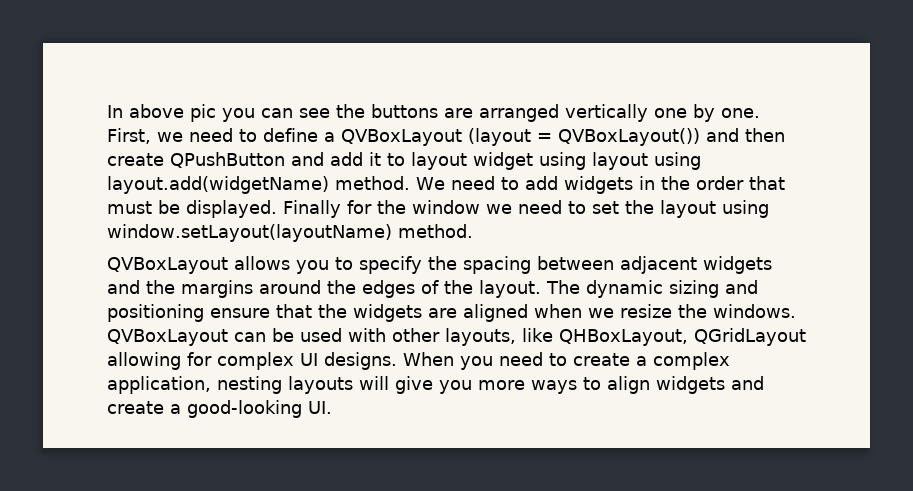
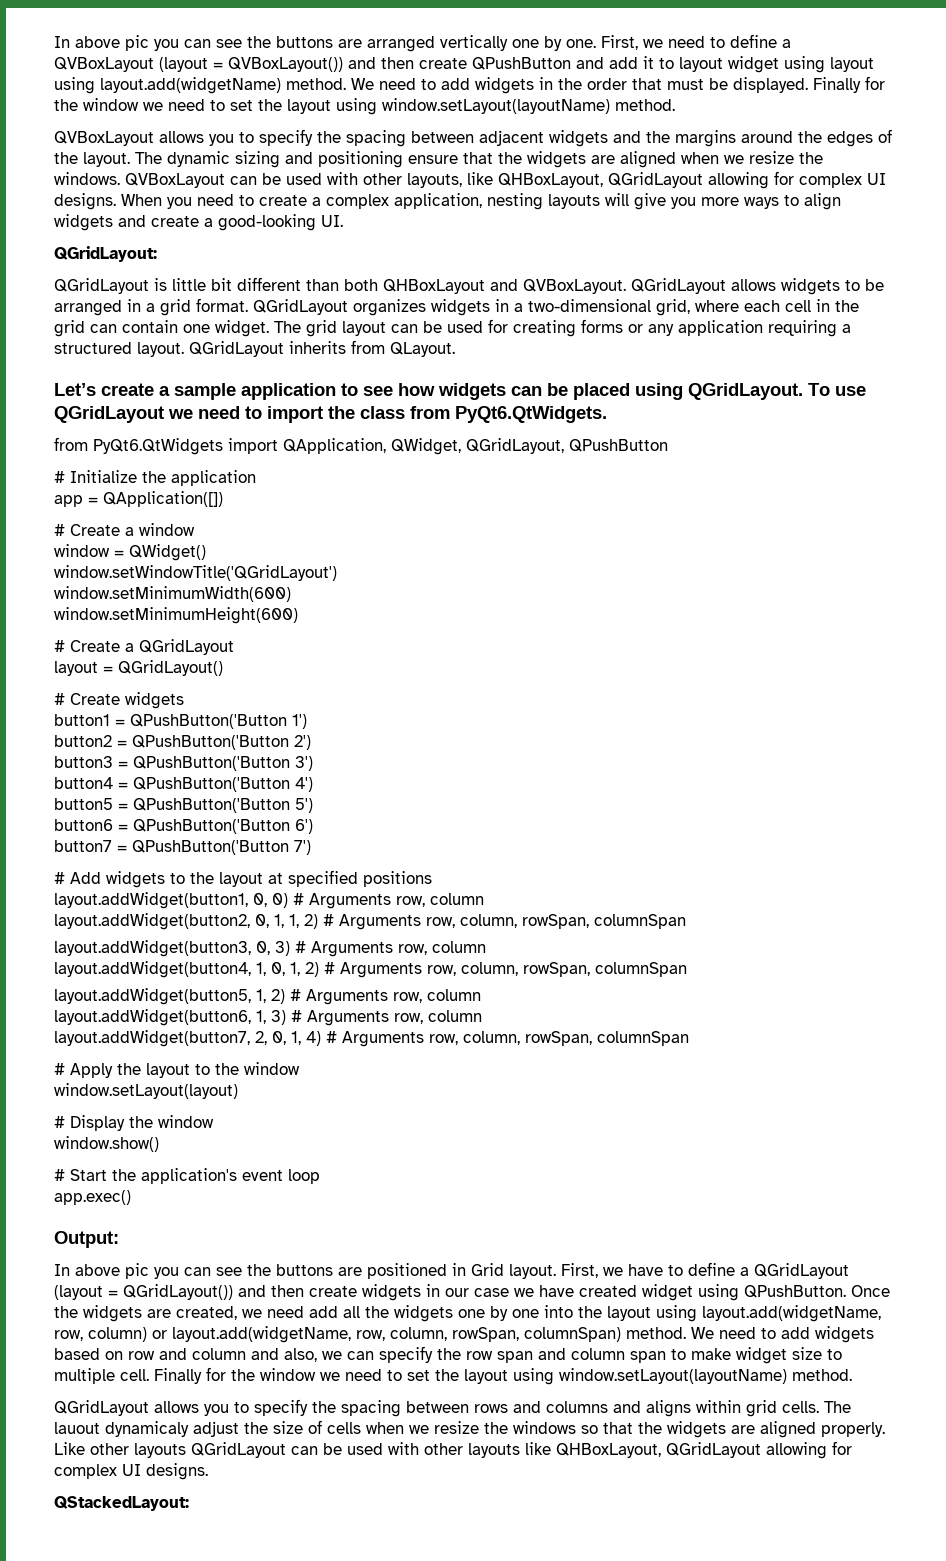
+ QGridLayout:
+ QGridLayout is little bit different than both QHBoxLayout and QVBoxLayout. QGridLayout allows widgets to be arranged in a grid format. QGridLayout organizes widgets in a two-dimensional grid, where each cell in the grid can contain one widget. The grid layout can be used for creating forms or any application requiring a structured layout. QGridLayout inherits from QLayout.
+ Let’s create a sample application to see how widgets can be placed using QGridLayout. To use QGridLayout we need to import the class from PyQt6.QtWidgets.
+ from PyQt6.QtWidgets import QApplication, QWidget, QGridLayout, QPushButton
+ # Initialize the application
+ app = QApplication([])
+ # Create a window
+ window = QWidget()
+ window.setWindowTitle('QGridLayout')
+ window.setMinimumWidth(600)
+ window.setMinimumHeight(600)
+ # Create a QGridLayout
+ layout = QGridLayout()
+ # Create widgets
+ button1 = QPushButton('Button 1')
+ button2 = QPushButton('Button 2')
+ button3 = QPushButton('Button 3')
+ button4 = QPushButton('Button 4')
+ button5 = QPushButton('Button 5')
+ button6 = QPushButton('Button 6')
+ button7 = QPushButton('Button 7')
+ # Add widgets to the layout at specified positions
+ layout.addWidget(button1, 0, 0) # Arguments row, column
+ layout.addWidget(button2, 0, 1, 1, 2) # Arguments row, column, rowSpan, columnSpan
+ layout.addWidget(button3, 0, 3) # Arguments row, column
+ layout.addWidget(button4, 1, 0, 1, 2) # Arguments row, column, rowSpan, columnSpan
+ layout.addWidget(button5, 1, 2) # Arguments row, column
+ layout.addWidget(button6, 1, 3) # Arguments row, column
+ layout.addWidget(button7, 2, 0, 1, 4) # Arguments row, column, rowSpan, columnSpan
+ # Apply the layout to the window
+ window.setLayout(layout)
+ # Display the window
+ window.show()
+ # Start the application's event loop
+ app.exec()
+ Output:
+ In above pic you can see the buttons are positioned in Grid layout. First, we have to define a QGridLayout (layout = QGridLayout()) and then create widgets in our case we have created widget using QPushButton. Once the widgets are created, we need add all the widgets one by one into the layout using layout.add(widgetName, row, column) or layout.add(widgetName, row, column, rowSpan, columnSpan) method. We need to add widgets based on row and column and also, we can specify the row span and column span to make widget size to multiple cell. Finally for the window we need to set the layout using window.setLayout(layoutName) method.
+ QGridLayout allows you to specify the spacing between rows and columns and aligns within grid cells. The lauout dynamicaly adjust the size of cells when we resize the windows so that the widgets are aligned properly. Like other layouts QGridLayout can be used with other layouts like QHBoxLayout, QGridLayout allowing for complex UI designs.
+ QStackedLayout:

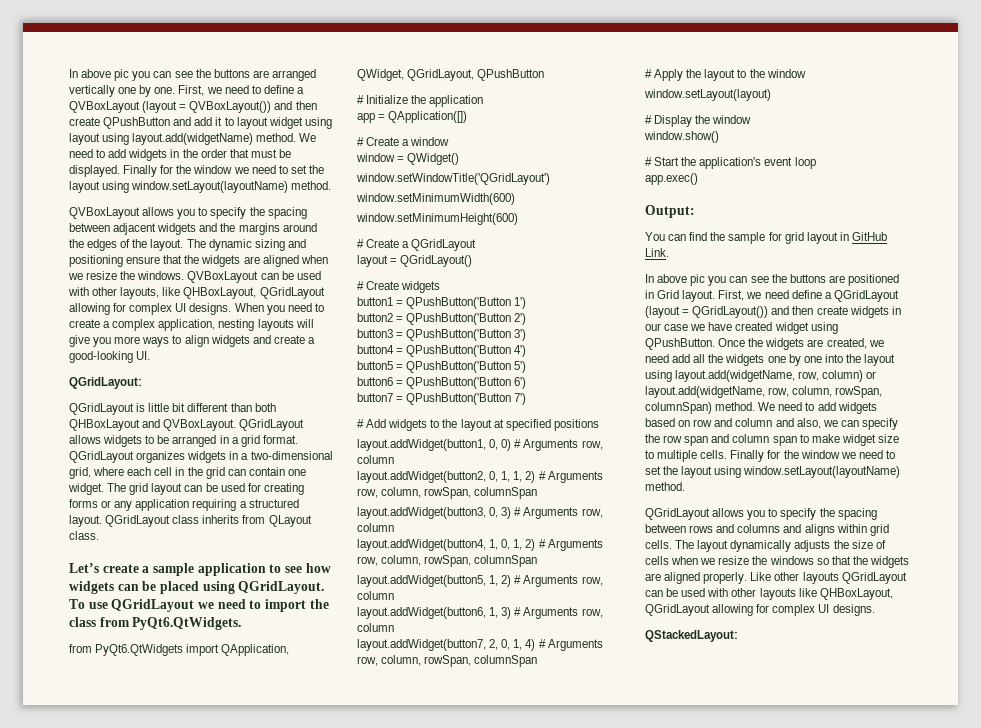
- QGridLayout inherits from QLayout.
+ QGridLayout class inherits from QLayout class.
+ You can find the sample for grid layout in GitHub Link.
- First, we have to define a QGridLayout (layout = QGridLayout()) and then create widgets in our case we have created widget using QPushButton.
+ First, we need define a QGridLayout (layout = QGridLayout()) and then create widgets in our case we have created widget using QPushButton.
- We need to add widgets based on row and column and also, we can specify the row span and column span to make widget size to multiple cell.
+ We need to add widgets based on row and column and also, we can specify the row span and column span to make widget size to multiple cells.
- The lauout dynamicaly adjust the size of cells when we resize the windows so that the widgets are aligned properly.
+ The layout dynamically adjusts the size of cells when we resize the windows so that the widgets are aligned properly.

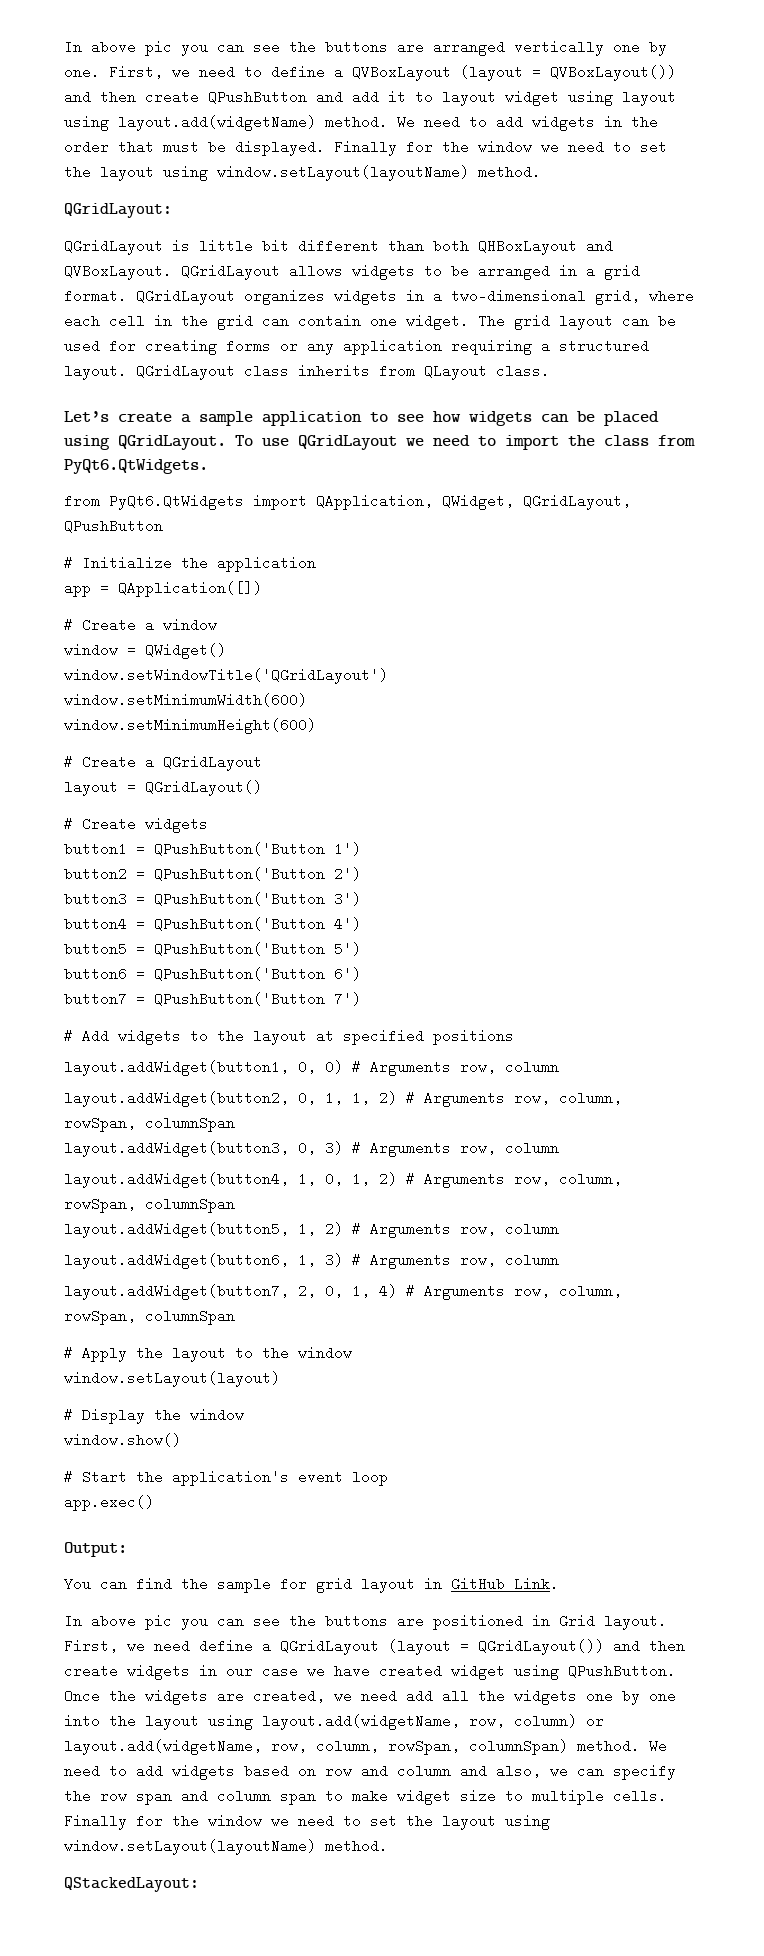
- QVBoxLayout allows you to specify the spacing between adjacent widgets and the margins around the edges of the layout. The dynamic sizing and positioning ensure that the widgets are aligned when we resize the windows. QVBoxLayout can be used with other layouts, like QHBoxLayout, QGridLayout allowing for complex UI designs. When you need to create a complex application, nesting layouts will give you more ways to align widgets and create a good-looking UI.
- QGridLayout allows you to specify the spacing between rows and columns and aligns within grid cells. The layout dynamically adjusts the size of cells when we resize the windows so that the widgets are aligned properly. Like other layouts QGridLayout can be used with other layouts like QHBoxLayout, QGridLayout allowing for complex UI designs.

